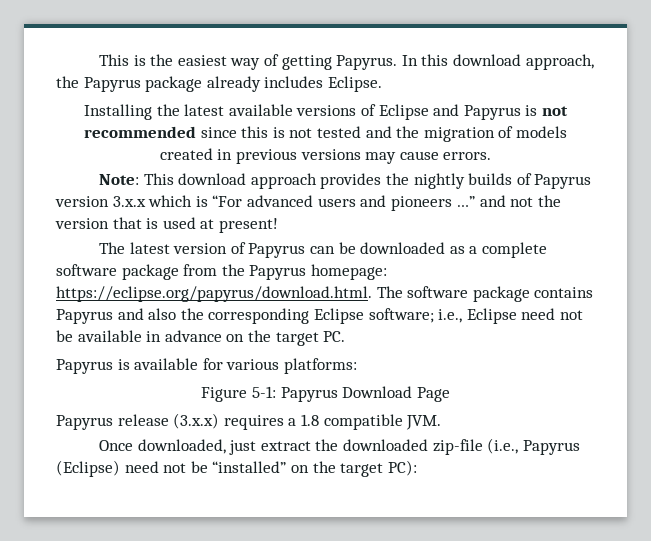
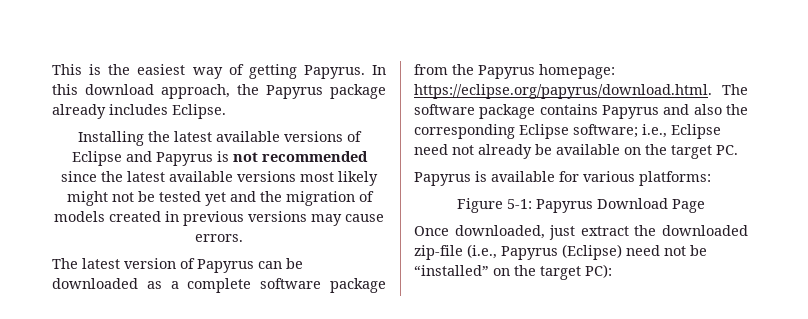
- Installing the latest available versions of Eclipse and Papyrus is not recommended since this is not tested and the migration of models created in previous versions may cause errors.
+ Installing the latest available versions of Eclipse and Papyrus is not recommended since the latest available versions most likely might not be tested yet and the migration of models created in previous versions may cause errors.
- Note: This download approach provides the nightly builds of Papyrus version 3.x.x which is “For advanced users and pioneers …” and not the version that is used at present!
- The latest version of Papyrus can be downloaded as a complete software package from the Papyrus homepage: https://eclipse.org/papyrus/download.html. The software package contains Papyrus and also the corresponding Eclipse software; i.e., Eclipse need not be available in advance on the target PC.
+ The latest version of Papyrus can be downloaded as a complete software package from the Papyrus homepage: https://eclipse.org/papyrus/download.html. The software package contains Papyrus and also the corresponding Eclipse software; i.e., Eclipse need not already be available on the target PC.
- Papyrus release (3.x.x) requires a 1.8 compatible JVM.

